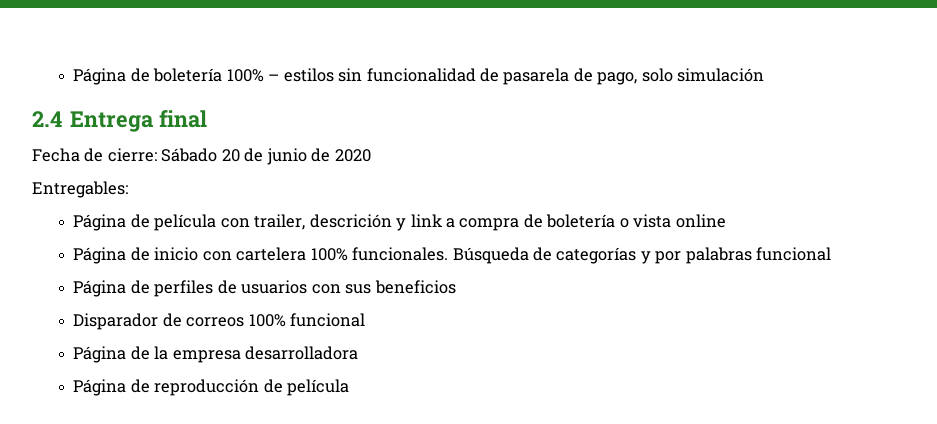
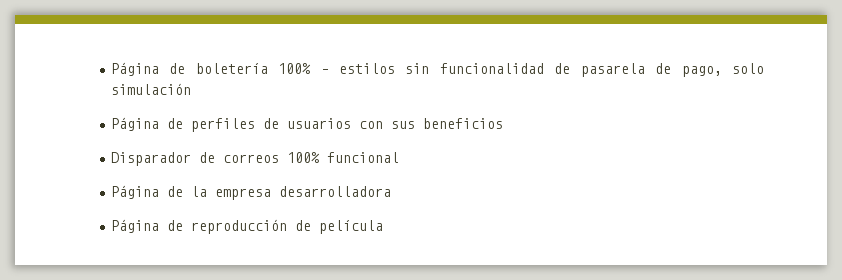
- 2.4 Entrega final
- Fecha de cierre: Sábado 20 de junio de 2020
- Entregables:
- Página de película con trailer, descrición y link a compra de boletería o vista online
- Página de inicio con cartelera 100% funcionales. Búsqueda de categorías y por palabras funcional

